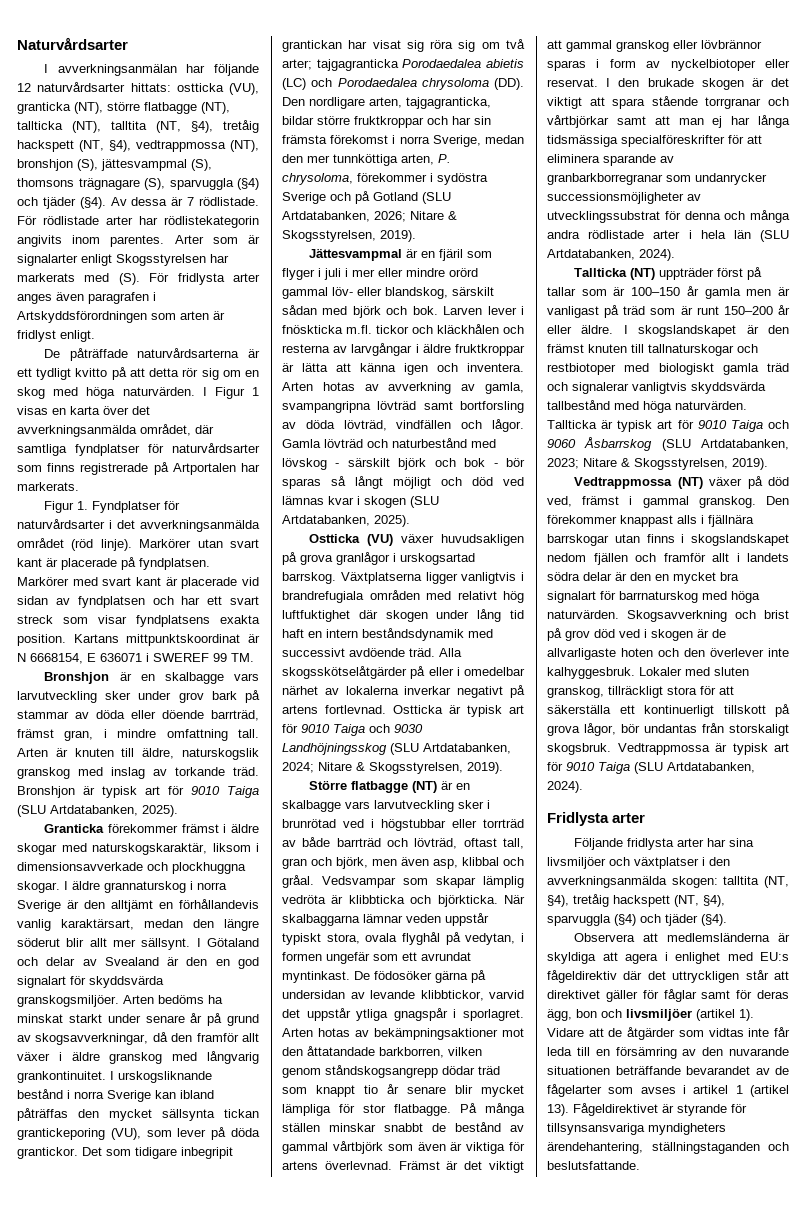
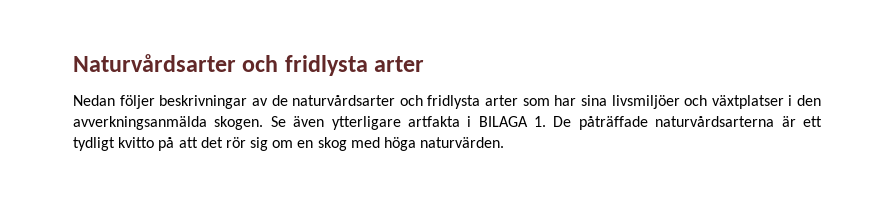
- Naturvårdsarter
- I avverkningsanmälan har följande 12 naturvårdsarter hittats: ostticka (VU), granticka (NT), större flatbagge (NT), tallticka (NT), talltita (NT, §4), tretåig hackspett (NT, §4), vedtrappmossa (NT), bronshjon (S), jättesvampmal (S), thomsons trägnagare (S), sparvuggla (§4) och tjäder (§4). Av dessa är 7 rödlistade. För rödlistade arter har rödlistekategorin angivits inom parentes. Arter som är signalarter enligt Skogsstyrelsen har markerats med (S). För fridlysta arter anges även paragrafen i Artskyddsförordningen som arten är fridlyst enligt.
- De påträffade naturvårdsarterna är ett tydligt kvitto på att detta rör sig om en skog med höga naturvärden. I Figur 1 visas en karta över det avverkningsanmälda området, där samtliga fyndplatser för naturvårdsarter som finns registrerade på Artportalen har markerats.
- Figur 1. Fyndplatser för naturvårdsarter i det avverkningsanmälda området (röd linje). Markörer utan svart kant är placerade på fyndplatsen. Markörer med svart kant är placerade vid sidan av fyndplatsen och har ett svart streck som visar fyndplatsens exakta position. Kartans mittpunktskoordinat är N 6668154, E 636071 i SWEREF 99 TM.
- Bronshjon är en skalbagge vars larvutveckling sker under grov bark på stammar av döda eller döende barrträd, främst gran, i mindre omfattning tall. Arten är knuten till äldre, naturskogslik granskog med inslag av torkande träd. Bronshjon är typisk art för 9010 Taiga (SLU Artdatabanken, 2025).
- Granticka förekommer främst i äldre skogar med naturskogskaraktär, liksom i dimensionsavverkade och plockhuggna skogar. I äldre grannaturskog i norra Sverige är den alltjämt en förhållandevis vanlig karaktärsart, medan den längre söderut blir allt mer sällsynt. I Götaland och delar av Svealand är den en god signalart för skyddsvärda granskogsmiljöer. Arten bedöms ha minskat starkt under senare år på grund av skogsavverkningar, då den framför allt växer i äldre granskog med långvarig grankontinuitet. I urskogsliknande bestånd i norra Sverige kan ibland påträffas den mycket sällsynta tickan grantickeporing (VU), som lever på döda grantickor. Det som tidigare inbegripit grantickan har visat sig röra sig om två arter; tajgagranticka Porodaedalea abietis (LC) och Porodaedalea chrysoloma (DD). Den nordligare arten, tajgagranticka, bildar större fruktkroppar och har sin främsta förekomst i norra Sverige, medan den mer tunnköttiga arten, P. chrysoloma, förekommer i sydöstra Sverige och på Gotland (SLU Artdatabanken, 2026; Nitare & Skogsstyrelsen, 2019).
- Jättesvampmal är en fjäril som flyger i juli i mer eller mindre orörd gammal löv- eller blandskog, särskilt sådan med björk och bok. Larven lever i fnöskticka m.fl. tickor och kläckhålen och resterna av larvgångar i äldre fruktkroppar är lätta att känna igen och inventera. Arten hotas av avverkning av gamla, svampangripna lövträd samt bortforsling av döda lövträd, vindfällen och lågor. Gamla lövträd och naturbestånd med lövskog - särskilt björk och bok - bör sparas så långt möjligt och död ved lämnas kvar i skogen (SLU Artdatabanken, 2025).
- Ostticka (VU) växer huvudsakligen på grova granlågor i urskogsartad barrskog. Växtplatserna ligger vanligtvis i brandrefugiala områden med relativt hög luftfuktighet där skogen under lång tid haft en intern beståndsdynamik med successivt avdöende träd. Alla skogsskötselåtgärder på eller i omedelbar närhet av lokalerna inverkar negativt på artens fortlevnad. Ostticka är typisk art för 9010 Taiga och 9030 Landhöjningsskog (SLU Artdatabanken, 2024; Nitare & Skogsstyrelsen, 2019).
- Större flatbagge (NT) är en skalbagge vars larvutveckling sker i brunrötad ved i högstubbar eller torrträd av både barrträd och lövträd, oftast tall, gran och björk, men även asp, klibbal och gråal. Vedsvampar som skapar lämplig vedröta är klibbticka och björkticka. När skalbaggarna lämnar veden uppstår typiskt stora, ovala flyghål på vedytan, i formen ungefär som ett avrundat myntinkast. De födosöker gärna på undersidan av levande klibbtickor, varvid det uppstår ytliga gnagspår i sporlagret. Arten hotas av bekämpningsaktioner mot den åttatandade barkborren, vilken genom ståndskogsangrepp dödar träd som knappt tio år senare blir mycket lämpliga för stor flatbagge. På många ställen minskar snabbt de bestånd av gammal vårtbjörk som även är viktiga för artens överlevnad. Främst är det viktigt att gammal granskog eller lövbrännor sparas i form av nyckelbiotoper eller reservat. I den brukade skogen är det viktigt att spara stående torrgranar och vårtbjörkar samt att man ej har långa tidsmässiga specialföreskrifter för att eliminera sparande av granbarkborregranar som undanrycker successionsmöjligheter av utvecklingssubstrat för denna och många andra rödlistade arter i hela län (SLU Artdatabanken, 2024).
- Tallticka (NT) uppträder först på tallar som är 100–150 år gamla men är vanligast på träd som är runt 150–200 år eller äldre. I skogslandskapet är den främst knuten till tallnaturskogar och restbiotoper med biologiskt gamla träd och signalerar vanligtvis skyddsvärda tallbestånd med höga naturvärden. Tallticka är typisk art för 9010 Taiga och 9060 Åsbarrskog (SLU Artdatabanken, 2023; Nitare & Skogsstyrelsen, 2019).
- Vedtrappmossa (NT) växer på död ved, främst i gammal granskog. Den förekommer knappast alls i fjällnära barrskogar utan finns i skogslandskapet nedom fjällen och framför allt i landets södra delar är den en mycket bra signalart för barrnaturskog med höga naturvärden. Skogsavverkning och brist på grov död ved i skogen är de allvarligaste hoten och den överlever inte kalhyggesbruk. Lokaler med sluten granskog, tillräckligt stora för att säkerställa ett kontinuerligt tillskott på grova lågor, bör undantas från storskaligt skogsbruk. Vedtrappmossa är typisk art för 9010 Taiga (SLU Artdatabanken, 2024).
- Fridlysta arter
- Följande fridlysta arter har sina livsmiljöer och växtplatser i den avverkningsanmälda skogen: talltita (NT, §4), tretåig hackspett (NT, §4), sparvuggla (§4) och tjäder (§4).
- Observera att medlemsländerna är skyldiga att agera i enlighet med EU:s fågeldirektiv där det uttryckligen står att direktivet gäller för fåglar samt för deras ägg, bon och livsmiljöer (artikel 1). Vidare att de åtgärder som vidtas inte får leda till en försämring av den nuvarande situationen beträffande bevarandet av de fågelarter som avses i artikel 1 (artikel 13). Fågeldirektivet är styrande för tillsynsansvariga myndigheters ärendehantering, ställningstaganden och beslutsfattande.
+ Naturvårdsarter och fridlysta arter
+ Nedan följer beskrivningar av de naturvårdsarter och fridlysta arter som har sina livsmiljöer och växtplatser i den avverkningsanmälda skogen. Se även ytterligare artfakta i BILAGA 1. De påträffade naturvårdsarterna är ett tydligt kvitto på att det rör sig om en skog med höga naturvärden.

